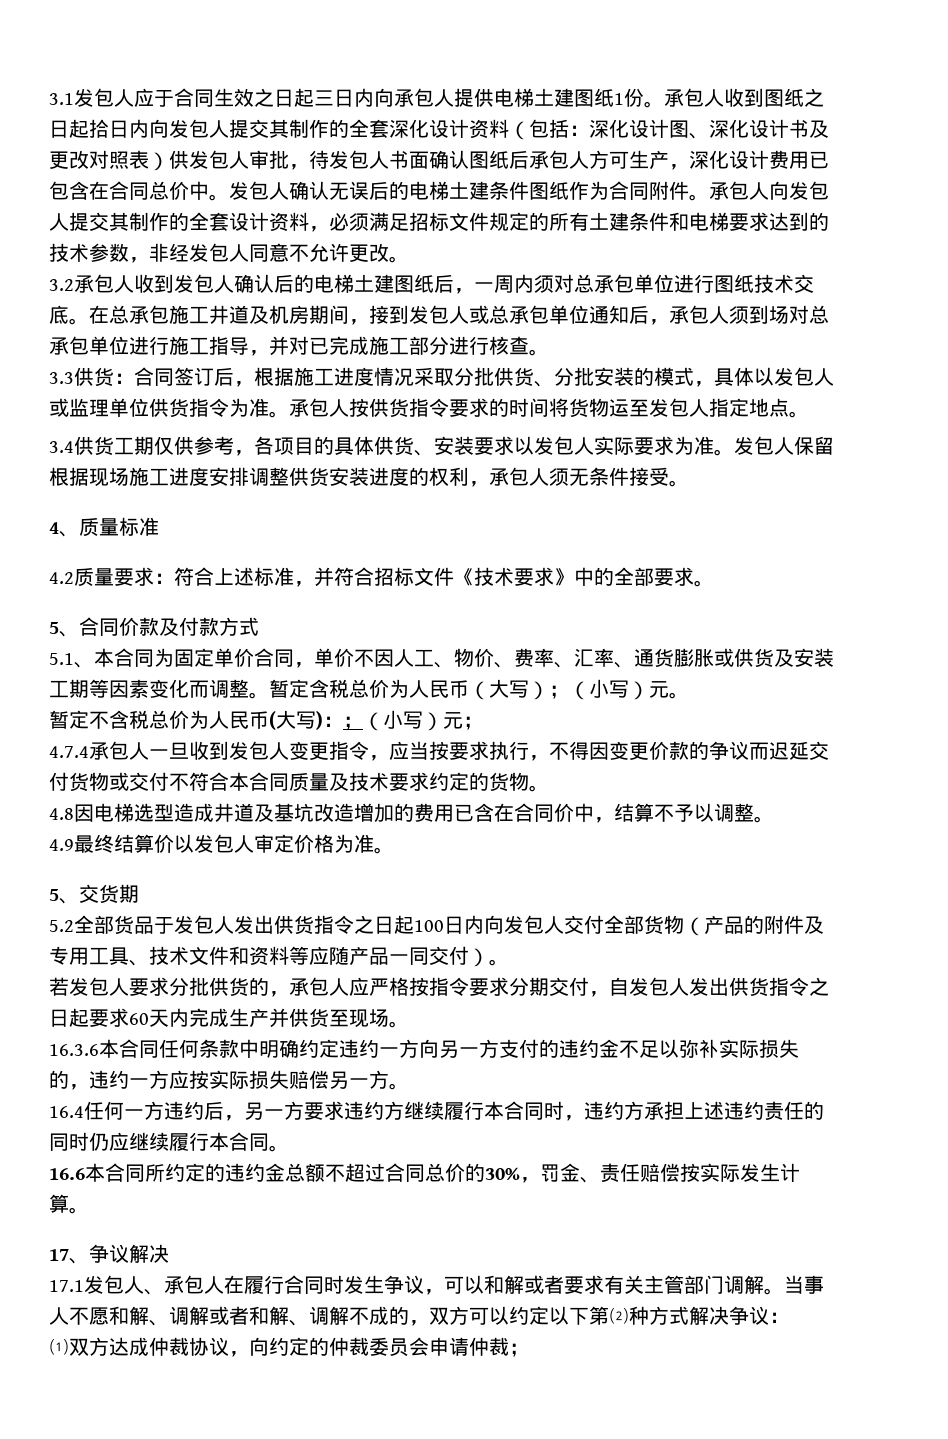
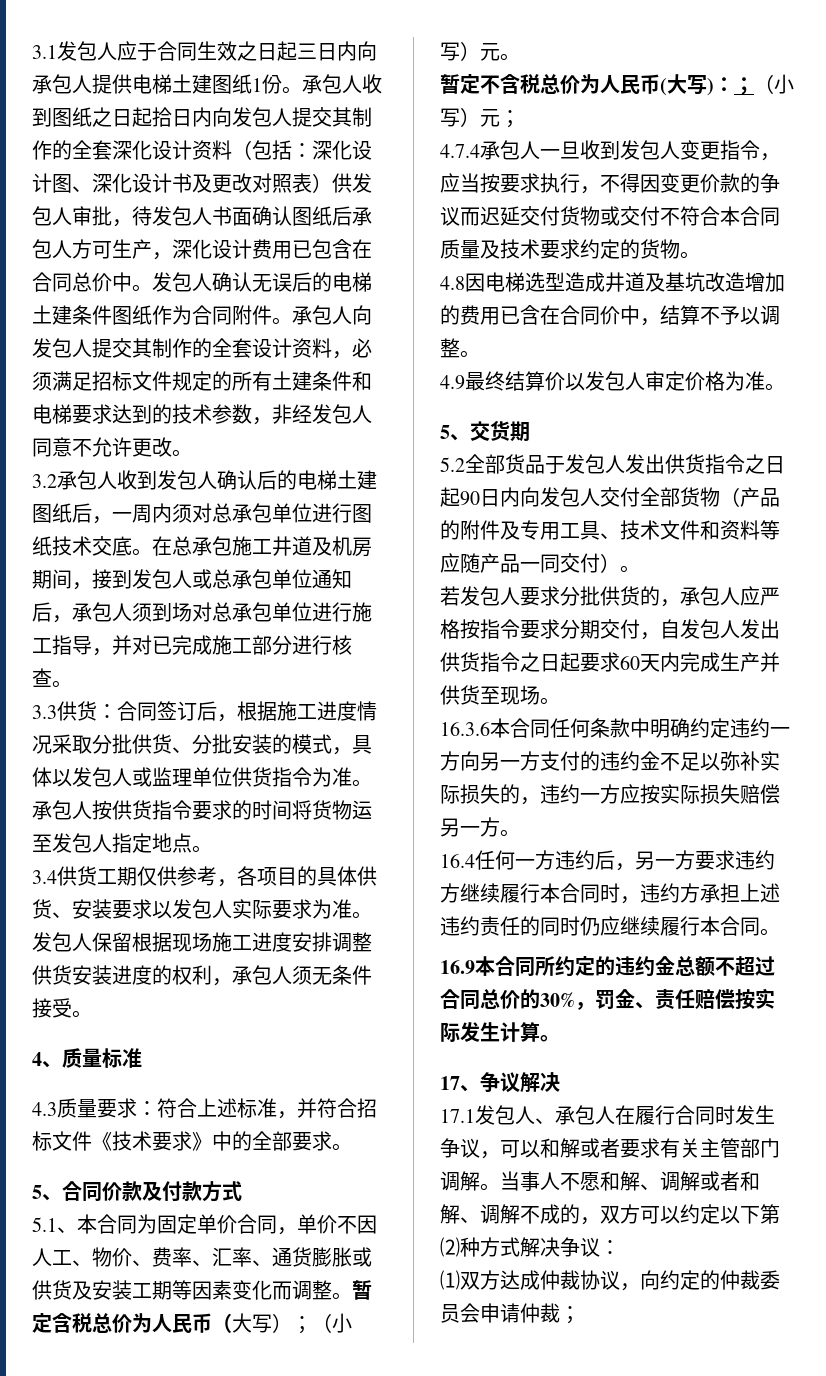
- 4.2质量要求：符合上述标准，并符合招标文件《技术要求》中的全部要求。
+ 4.3质量要求：符合上述标准，并符合招标文件《技术要求》中的全部要求。
- 5.2全部货品于发包人发出供货指令之日起100日内向发包人交付全部货物（产品的附件及专用工具、技术文件和资料等应随产品一同交付）。
+ 5.2全部货品于发包人发出供货指令之日起90日内向发包人交付全部货物（产品的附件及专用工具、技术文件和资料等应随产品一同交付）。
- 16.6本合同所约定的违约金总额不超过合同总价的30%，罚金、责任赔偿按实际发生计算。
+ 16.9本合同所约定的违约金总额不超过合同总价的30%，罚金、责任赔偿按实际发生计算。

